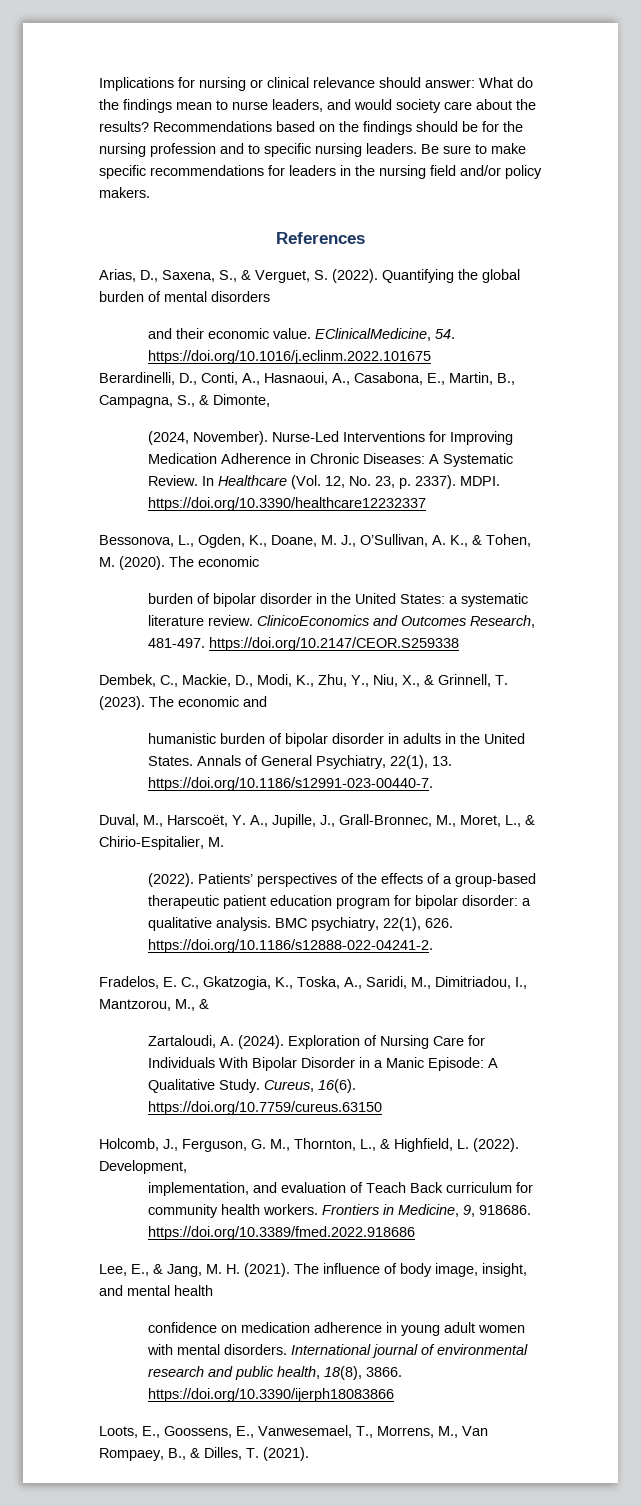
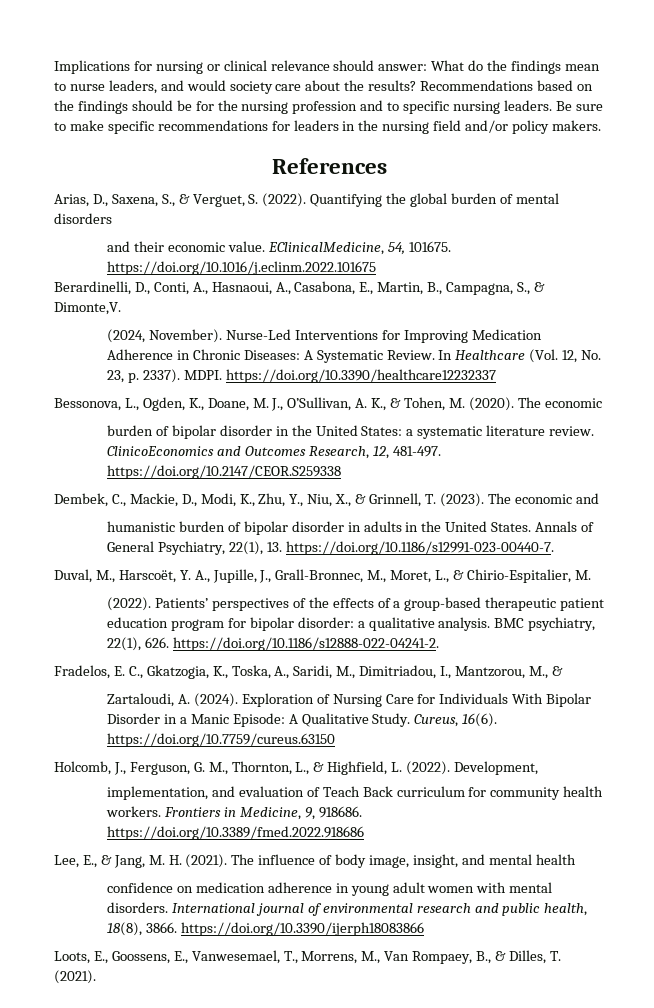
- EClinicalMedicine, 54. https://doi.org/10.1016/j.eclinm.2022.101675
+ EClinicalMedicine, 54, 101675. https://doi.org/10.1016/j.eclinm.2022.101675
- Berardinelli, D., Conti, A., Hasnaoui, A., Casabona, E., Martin, B., Campagna, S., & Dimonte,
+ Berardinelli, D., Conti, A., Hasnaoui, A., Casabona, E., Martin, B., Campagna, S., & Dimonte,V.
- ClinicoEconomics and Outcomes Research, 481-497. https://doi.org/10.2147/CEOR.S259338
+ ClinicoEconomics and Outcomes Research, 12, 481-497. https://doi.org/10.2147/CEOR.S259338

